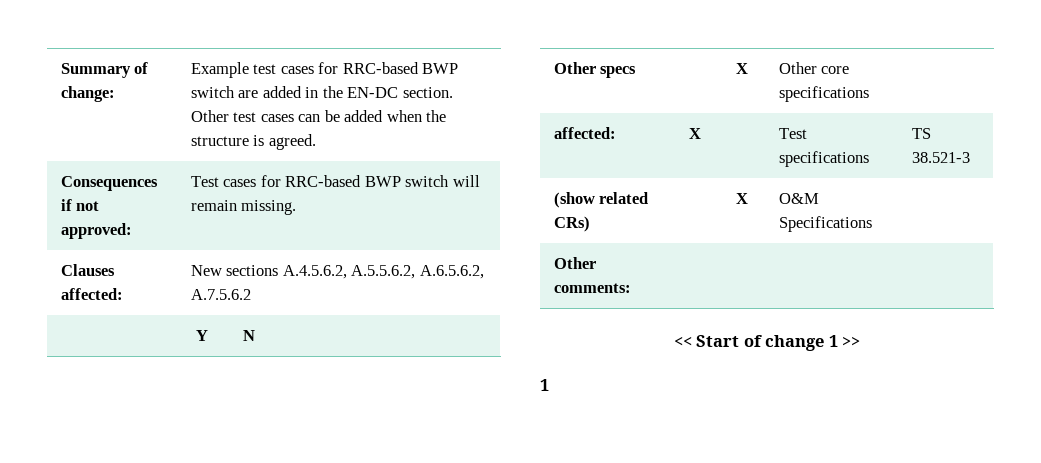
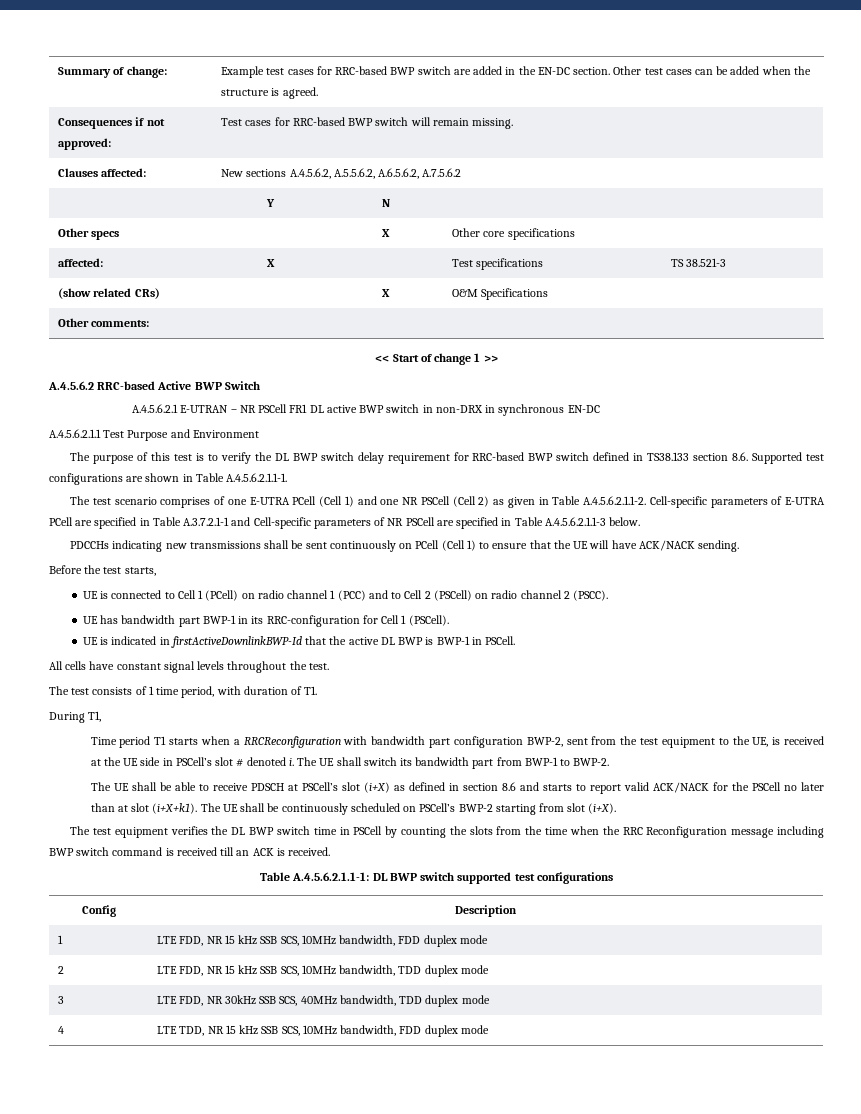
  << Start of change 1 >>
- 1
+ A.4.5.6.2 RRC-based Active BWP Switch
+ A.4.5.6.2.1 E-UTRAN – NR PSCell FR1 DL active BWP switch in non-DRX in synchronous EN-DC
+ A.4.5.6.2.1.1 Test Purpose and Environment
+ The purpose of this test is to verify the DL BWP switch delay requirement for RRC-based BWP switch defined in TS38.133 section 8.6. Supported test configurations are shown in Table A.4.5.6.2.1.1-1.
+ The test scenario comprises of one E-UTRA PCell (Cell 1) and one NR PSCell (Cell 2) as given in Table A.4.5.6.2.1.1-2. Cell-specific parameters of E-UTRA PCell are specified in Table A.3.7.2.1-1 and Cell-specific parameters of NR PSCell are specified in Table A.4.5.6.2.1.1-3 below.
+ PDCCHs indicating new transmissions shall be sent continuously on PCell (Cell 1) to ensure that the UE will have ACK/NACK sending.
+ Before the test starts,
+ UE is connected to Cell 1 (PCell) on radio channel 1 (PCC) and to Cell 2 (PSCell) on radio channel 2 (PSCC).
+ UE has bandwidth part BWP-1 in its RRC-configuration for Cell 1 (PSCell).
+ UE is indicated in firstActiveDownlinkBWP-Id that the active DL BWP is BWP-1 in PSCell.
+ All cells have constant signal levels throughout the test.
+ The test consists of 1 time period, with duration of T1.
+ During T1,
+ Time period T1 starts when a RRCReconfiguration with bandwidth part configuration BWP-2, sent from the test equipment to the UE, is received at the UE side in PSCell’s slot # denoted i. The UE shall switch its bandwidth part from BWP-1 to BWP-2.
+ The UE shall be able to receive PDSCH at PSCell’s slot (i+X) as defined in section 8.6 and starts to report valid ACK/NACK for the PSCell no later than at slot (i+X+k1). The UE shall be continuously scheduled on PSCell’s BWP-2 starting from slot (i+X).
+ The test equipment verifies the DL BWP switch time in PSCell by counting the slots from the time when the RRC Reconfiguration message including BWP switch command is received till an ACK is received.
+ Table A.4.5.6.2.1.1-1: DL BWP switch supported test configurations
+ Config | Description
+ 1 | LTE FDD, NR 15 kHz SSB SCS, 10MHz bandwidth, FDD duplex mode
+ 2 | LTE FDD, NR 15 kHz SSB SCS, 10MHz bandwidth, TDD duplex mode
+ 3 | LTE FDD, NR 30kHz SSB SCS, 40MHz bandwidth, TDD duplex mode
+ 4 | LTE TDD, NR 15 kHz SSB SCS, 10MHz bandwidth, FDD duplex mode

